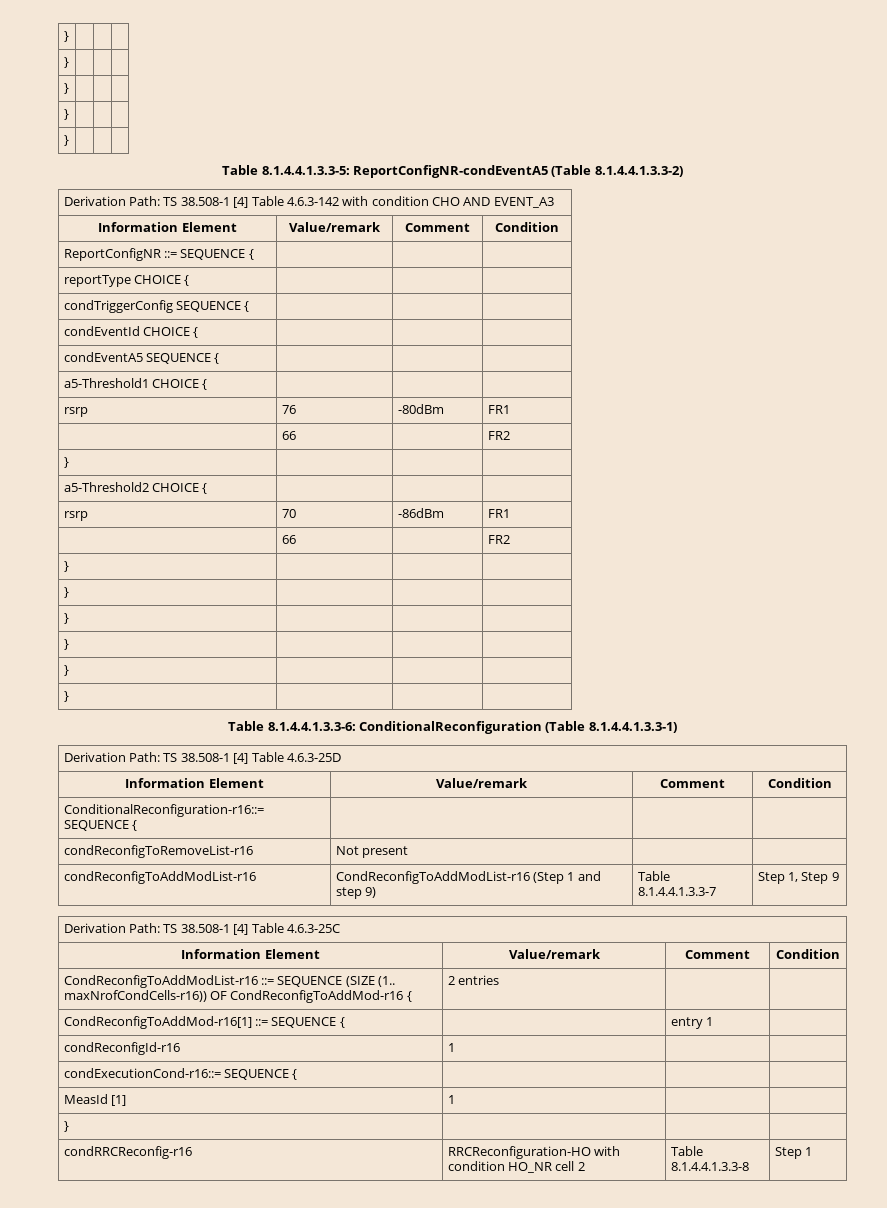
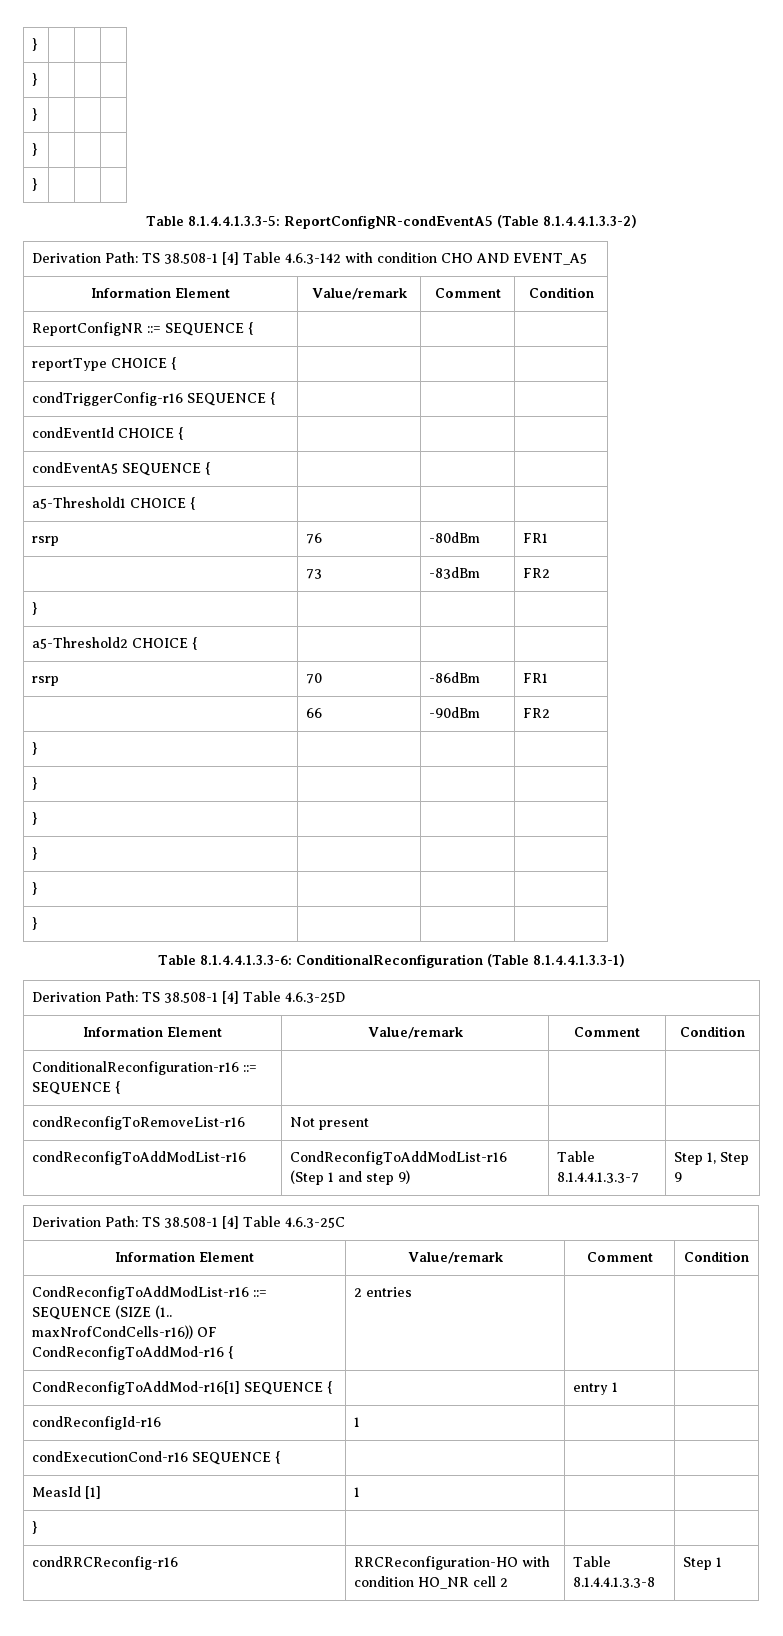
- Derivation Path: TS 38.508-1 [4] Table 4.6.3-142 with condition CHO AND EVENT_A3
+ Derivation Path: TS 38.508-1 [4] Table 4.6.3-142 with condition CHO AND EVENT_A5
- condTriggerConfig SEQUENCE { | | |
+ condTriggerConfig-r16 SEQUENCE { | | |
  rsrp | 76 | -80dBm | FR1
- | 66 | | FR2
+ | 73 | -83dBm | FR2
  rsrp | 70 | -86dBm | FR1
- | 66 | | FR2
+ | 66 | -90dBm | FR2
- ConditionalReconfiguration-r16::= SEQUENCE { | | |
+ ConditionalReconfiguration-r16 ::= SEQUENCE { | | |
- CondReconfigToAddMod-r16[1] ::= SEQUENCE { | | entry 1 |
+ CondReconfigToAddMod-r16[1] SEQUENCE { | | entry 1 |
- condExecutionCond-r16::= SEQUENCE { | | |
+ condExecutionCond-r16 SEQUENCE { | | |

